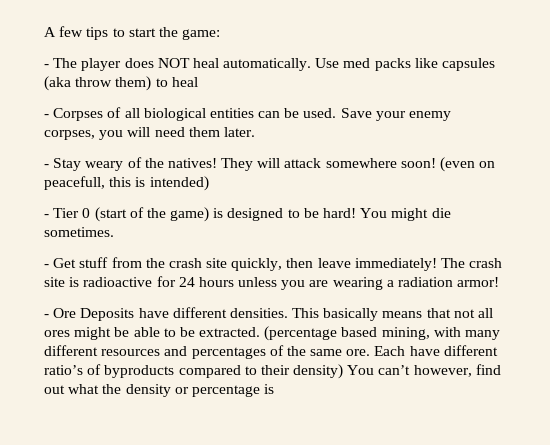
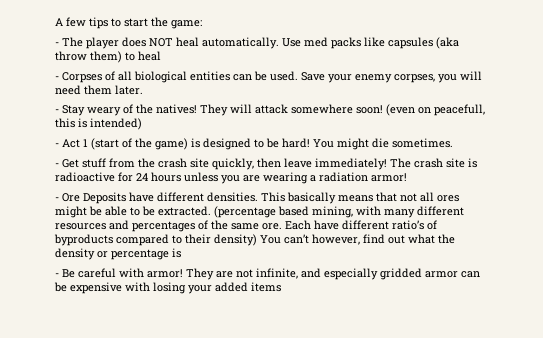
- - Tier 0 (start of the game) is designed to be hard!
+ - Act 1 (start of the game) is designed to be hard!
+ - Be careful with armor! They are not infinite, and especially gridded armor can be expensive with losing your added items

